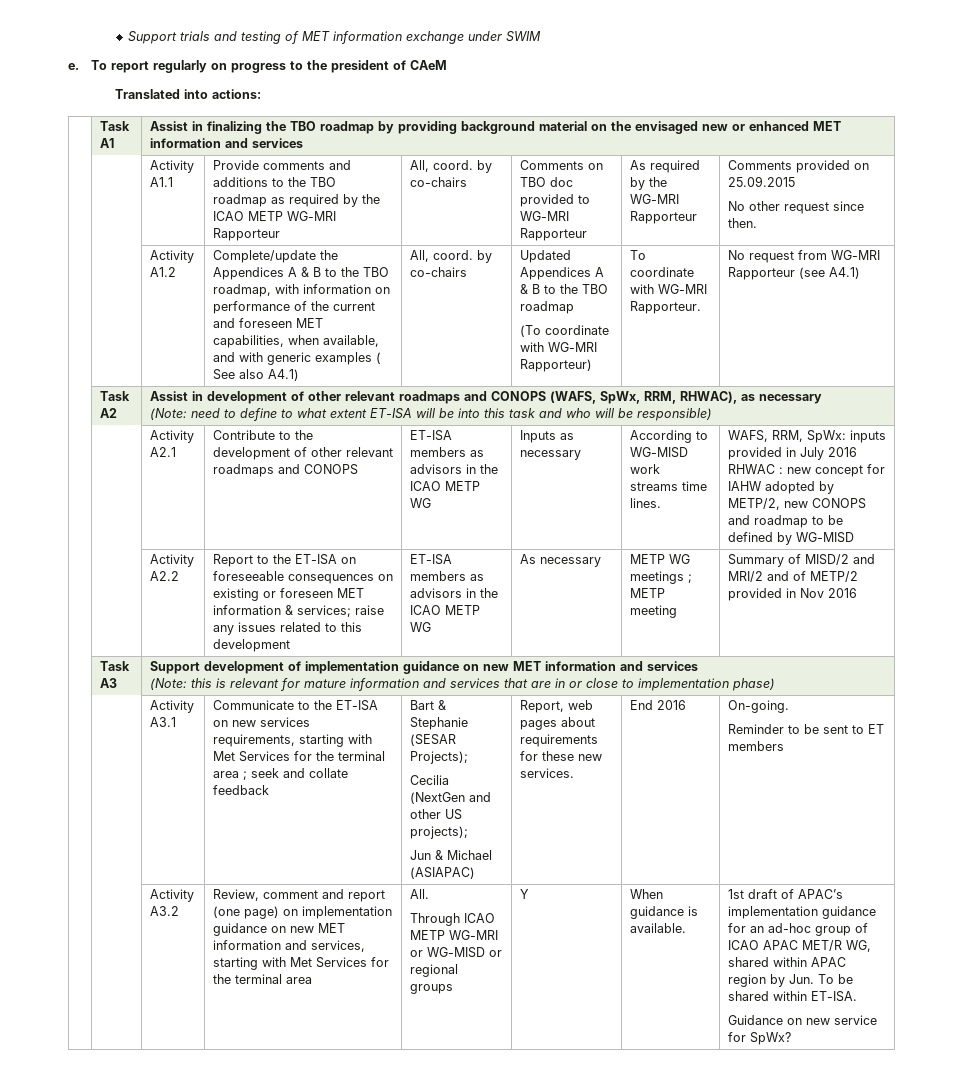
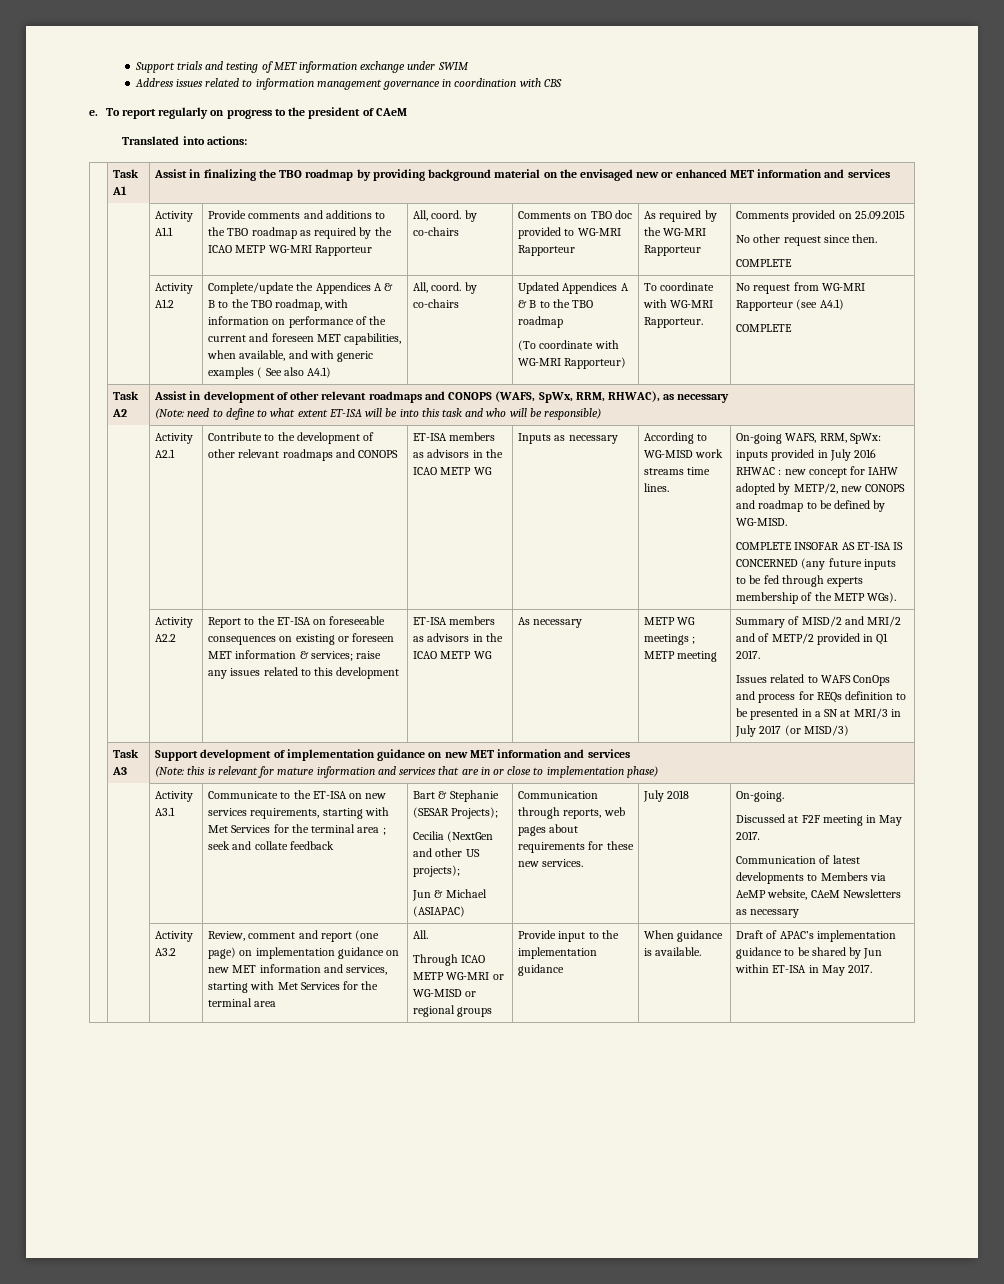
+ Address issues related to information management governance in coordination with CBS
  No other request since then.
+ COMPLETE
  No request from WG-MRI Rapporteur (see A4.1)
+ COMPLETE
- WAFS, RRM, SpWx: inputs provided in July 2016 RHWAC : new concept for IAHW adopted by METP/2, new CONOPS and roadmap to be defined by WG-MISD
+ On-going WAFS, RRM, SpWx: inputs provided in July 2016 RHWAC : new concept for IAHW adopted by METP/2, new CONOPS and roadmap to be defined by WG-MISD.
+ COMPLETE INSOFAR AS ET-ISA IS CONCERNED (any future inputs to be fed through experts membership of the METP WGs).
- Summary of MISD/2 and MRI/2 and of METP/2 provided in Nov 2016
+ Summary of MISD/2 and MRI/2 and of METP/2 provided in Q1 2017.
+ Issues related to WAFS ConOps and process for REQs definition to be presented in a SN at MRI/3 in July 2017 (or MISD/3)
- Report, web pages about requirements for these new services.
+ Communication through reports, web pages about requirements for these new services.
- End 2016
+ July 2018
- Reminder to be sent to ET members
+ Discussed at F2F meeting in May 2017.
+ Communication of latest developments to Members via AeMP website, CAeM Newsletters as necessary
- Y
+ Provide input to the implementation guidance
- 1st draft of APAC’s implementation guidance for an ad-hoc group of ICAO APAC MET/R WG, shared within APAC region by Jun. To be shared within ET-ISA.
- Guidance on new service for SpWx?
+ Draft of APAC’s implementation guidance to be shared by Jun within ET-ISA in May 2017.

